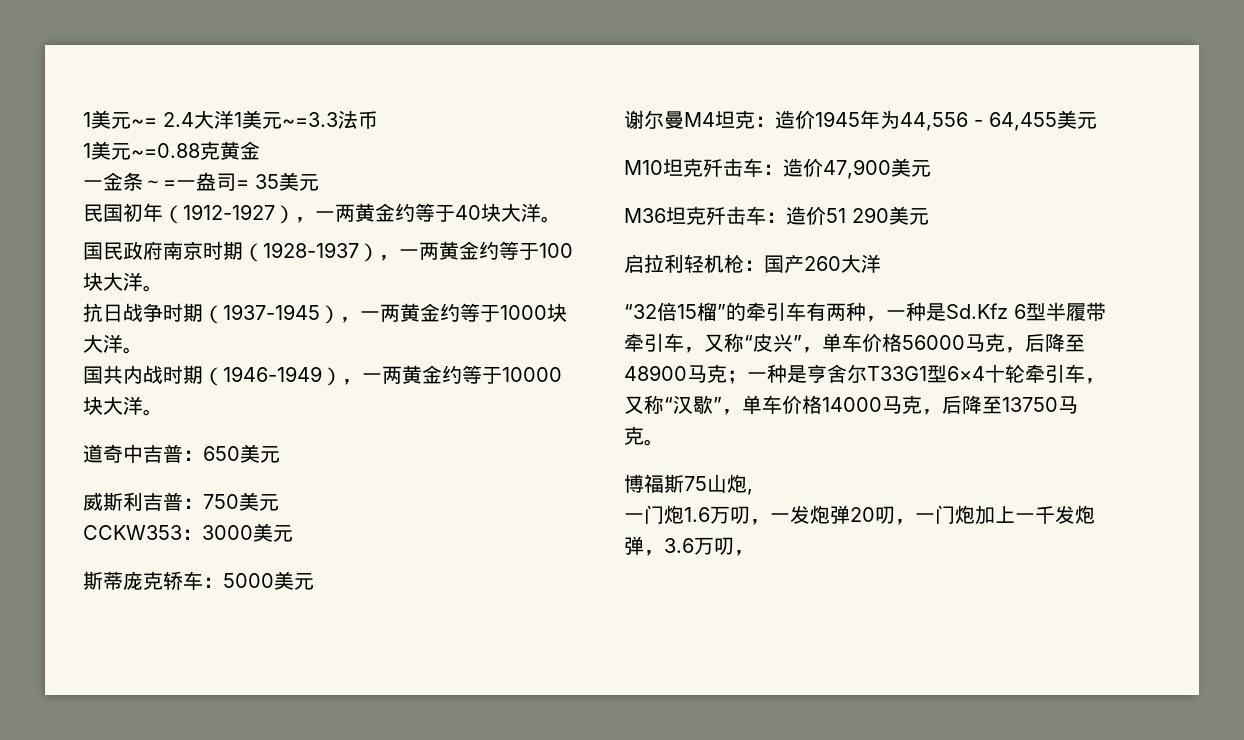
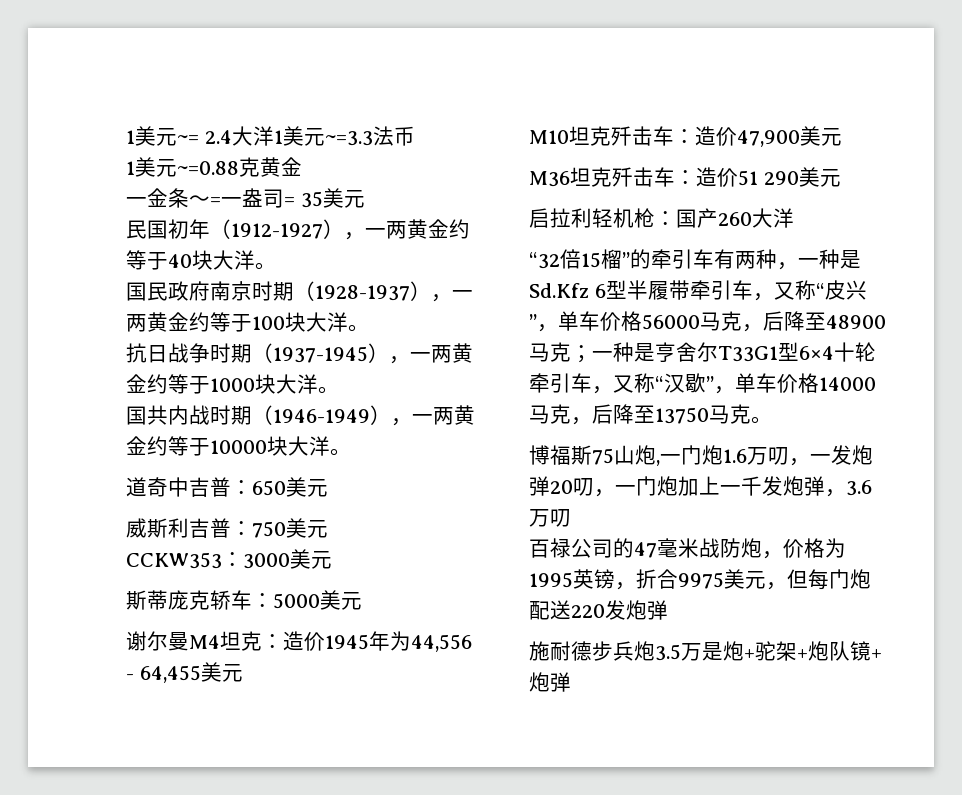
- 博福斯75山炮,
- 一门炮1.6万叨，一发炮弹20叨，一门炮加上一千发炮弹，3.6万叨，
+ 博福斯75山炮,一门炮1.6万叨，一发炮弹20叨，一门炮加上一千发炮弹，3.6万叨
+ 百禄公司的47毫米战防炮，价格为1995英镑，折合9975美元，但每门炮配送220发炮弹
+ 施耐德步兵炮3.5万是炮+驼架+炮队镜+炮弹

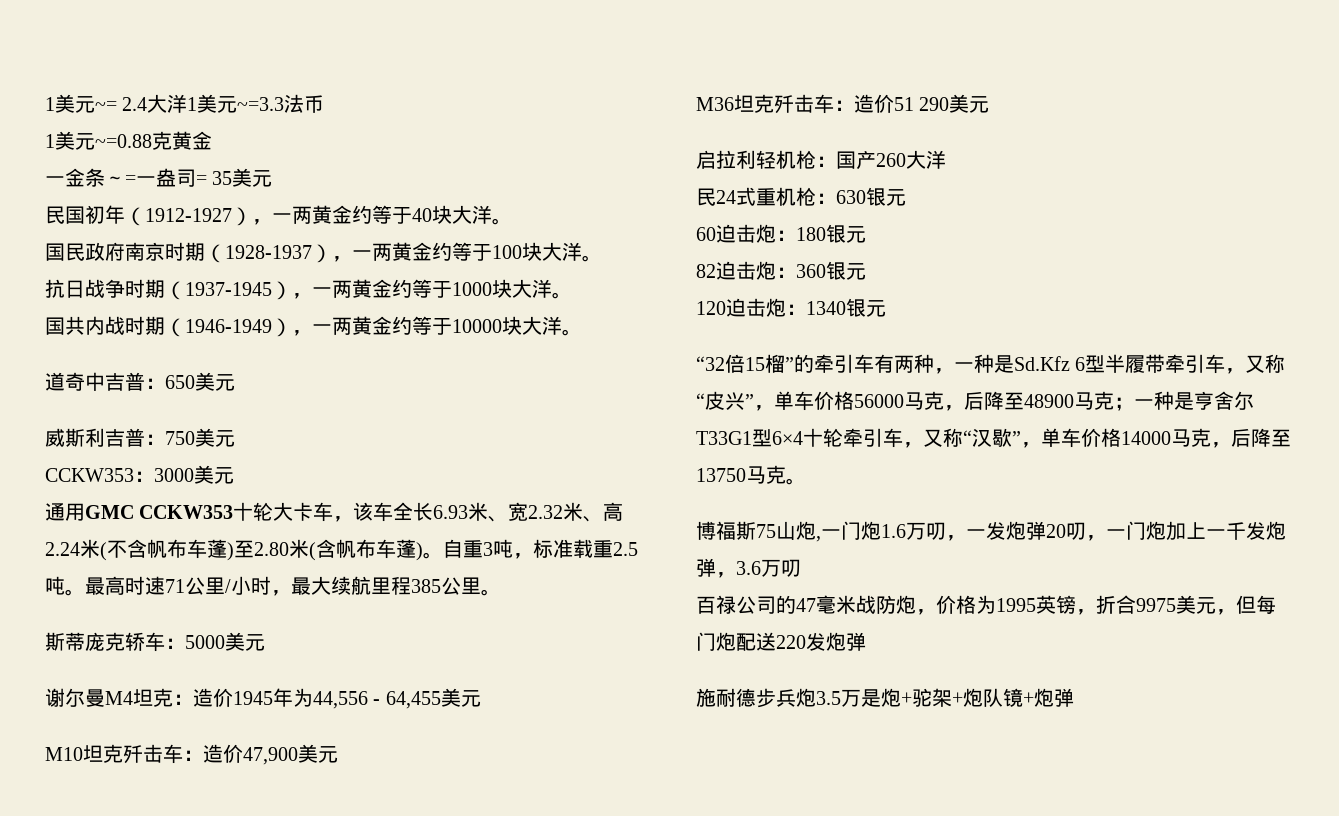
+ 通用GMC CCKW353十轮大卡车，该车全长6.93米、宽2.32米、高2.24米(不含帆布车蓬)至2.80米(含帆布车蓬)。自重3吨，标准载重2.5吨。最高时速71公里/小时，最大续航里程385公里。
+ 民24式重机枪：630银元
+ 60迫击炮：180银元
+ 82迫击炮：360银元
+ 120迫击炮：1340银元

